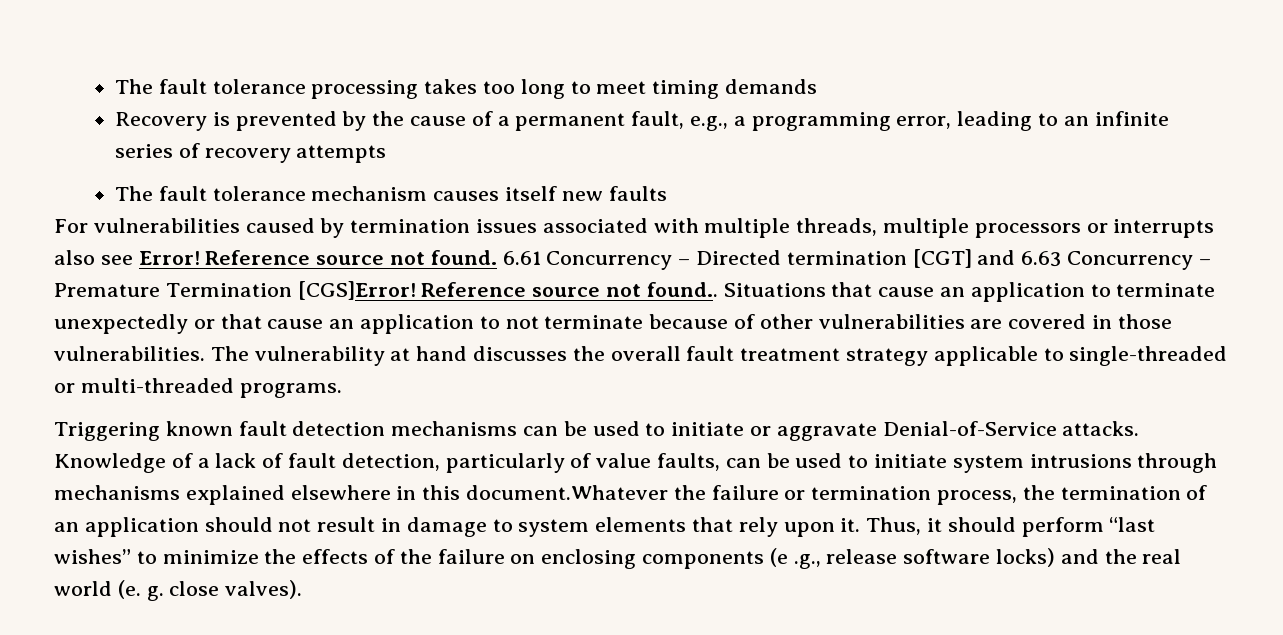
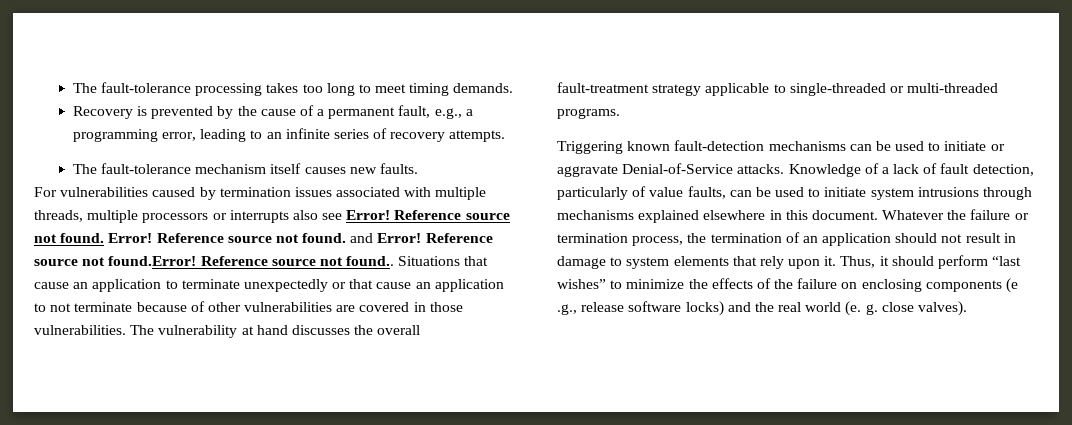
- The fault tolerance processing takes too long to meet timing demands
+ The fault-tolerance processing takes too long to meet timing demands.
- Recovery is prevented by the cause of a permanent fault, e.g., a programming error, leading to an infinite series of recovery attempts
- The fault tolerance mechanism causes itself new faults
+ Recovery is prevented by the cause of a permanent fault, e.g., a programming error, leading to an infinite series of recovery attempts.
+ The fault-tolerance mechanism itself causes new faults.
- 6.61 Concurrency – Directed termination [CGT] and 6.63 Concurrency – Premature Termination [CGS]Error!
+ Error! Reference source not found. and Error! Reference source not found.Error!
- The vulnerability at hand discusses the overall fault treatment strategy applicable to single-threaded or multi-threaded programs.
+ The vulnerability at hand discusses the overall fault-treatment strategy applicable to single-threaded or multi-threaded programs.
- Triggering known fault detection mechanisms can be used to initiate or aggravate Denial-of-Service attacks.
+ Triggering known fault-detection mechanisms can be used to initiate or aggravate Denial-of-Service attacks.
- Knowledge of a lack of fault detection, particularly of value faults, can be used to initiate system intrusions through mechanisms explained elsewhere in this document.Whatever the failure or termination process, the termination of an application should not result in damage to system elements that rely upon it.
+ Knowledge of a lack of fault detection, particularly of value faults, can be used to initiate system intrusions through mechanisms explained elsewhere in this document. Whatever the failure or termination process, the termination of an application should not result in damage to system elements that rely upon it.

